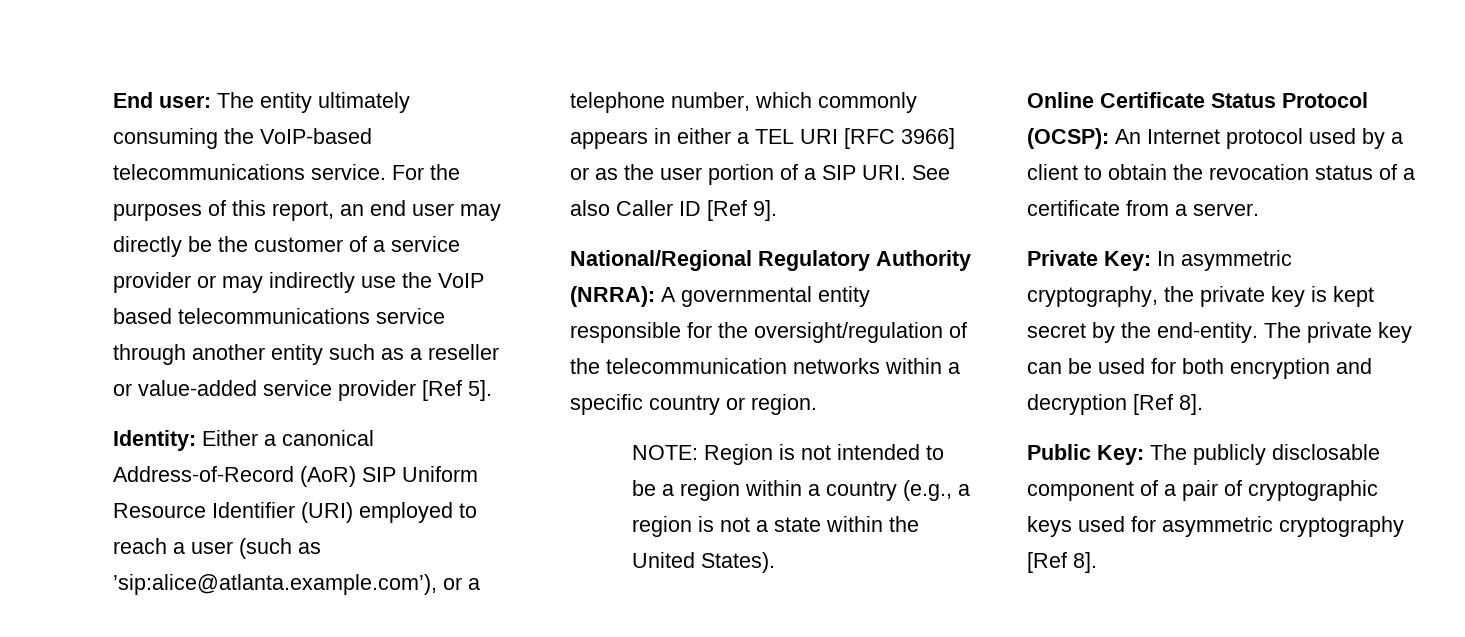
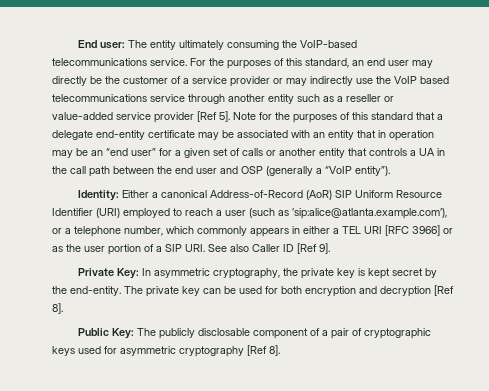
- For the purposes of this report, an end user may directly be the customer of a service provider or may indirectly use the VoIP based telecommunications service through another entity such as a reseller or value-added service provider [Ref 5].
+ For the purposes of this standard, an end user may directly be the customer of a service provider or may indirectly use the VoIP based telecommunications service through another entity such as a reseller or value-added service provider [Ref 5]. Note for the purposes of this standard that a delegate end-entity certificate may be associated with an entity that in operation may be an “end user” for a given set of calls or another entity that controls a UA in the call path between the end user and OSP (generally a “VoIP entity”).
- National/Regional Regulatory Authority (NRRA): A governmental entity responsible for the oversight/regulation of the telecommunication networks within a specific country or region.
- NOTE: Region is not intended to be a region within a country (e.g., a region is not a state within the United States).
- Online Certificate Status Protocol (OCSP): An Internet protocol used by a client to obtain the revocation status of a certificate from a server.

